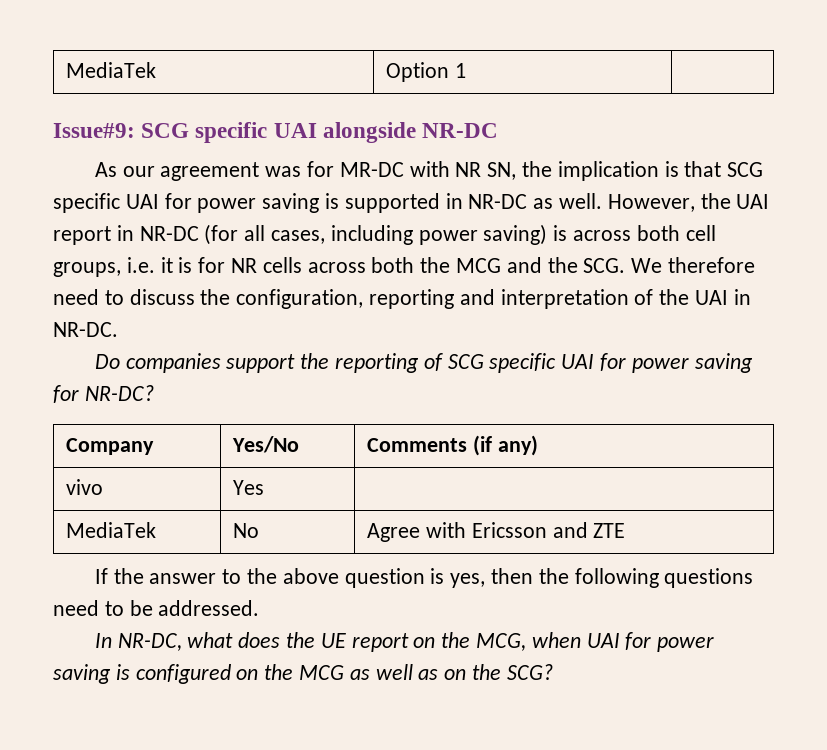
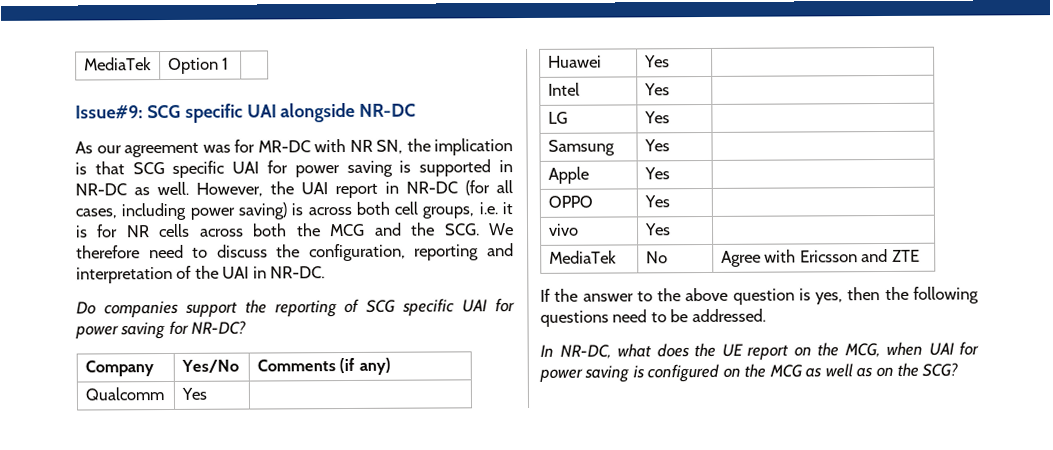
+ Qualcomm | Yes |
+ Huawei | Yes |
+ Intel | Yes |
+ LG | Yes |
+ Samsung | Yes |
+ Apple | Yes |
+ OPPO | Yes |

